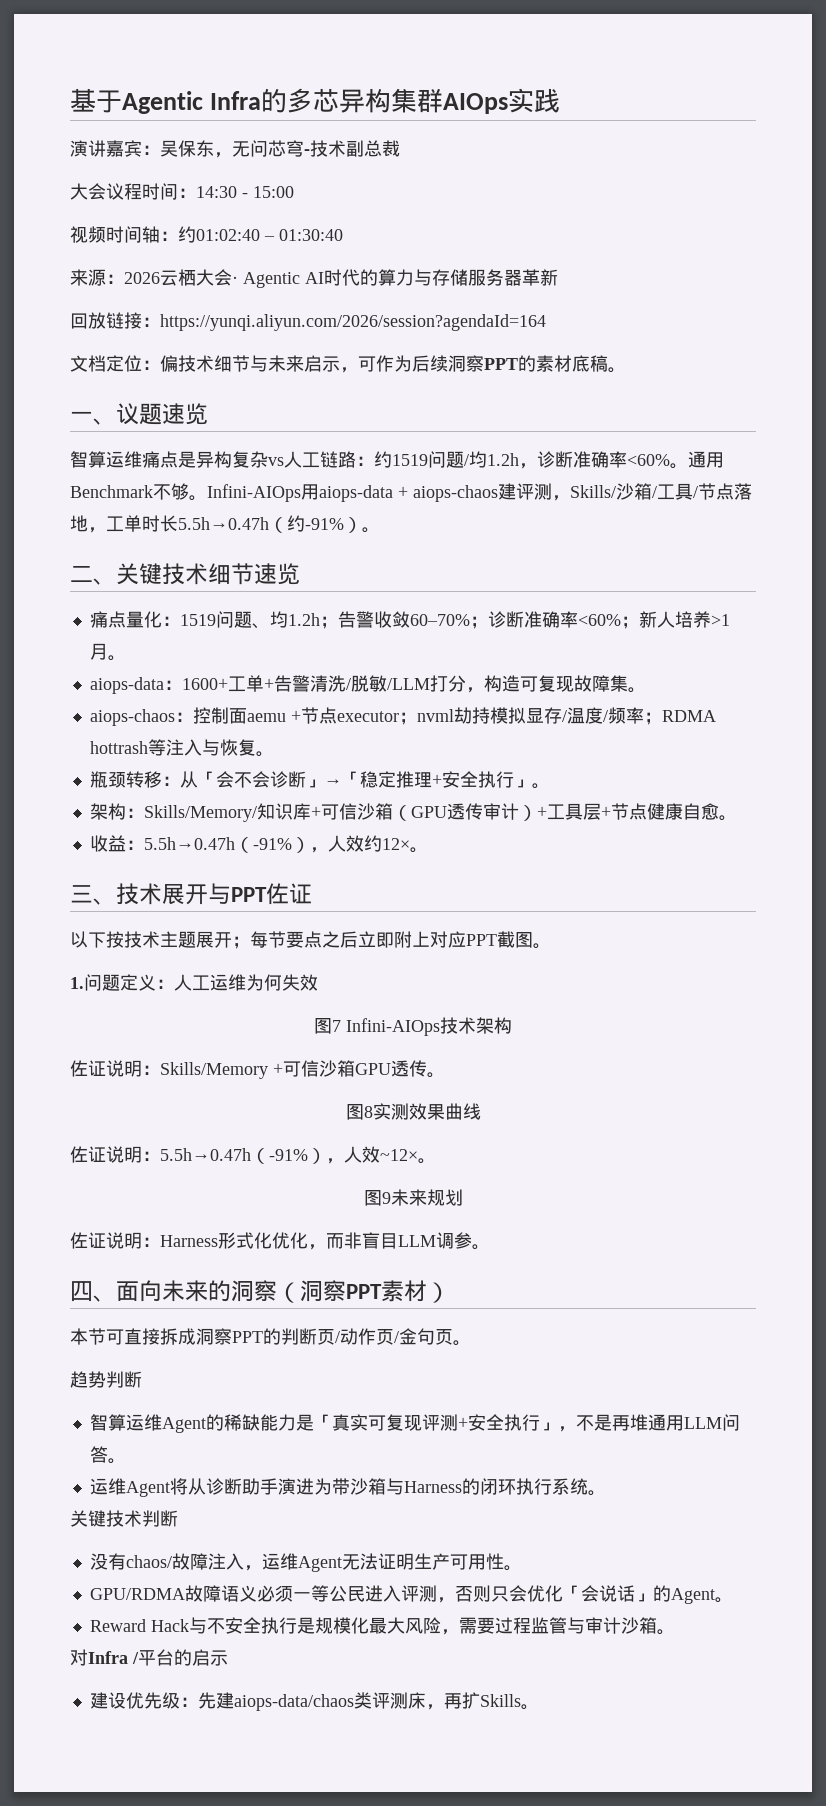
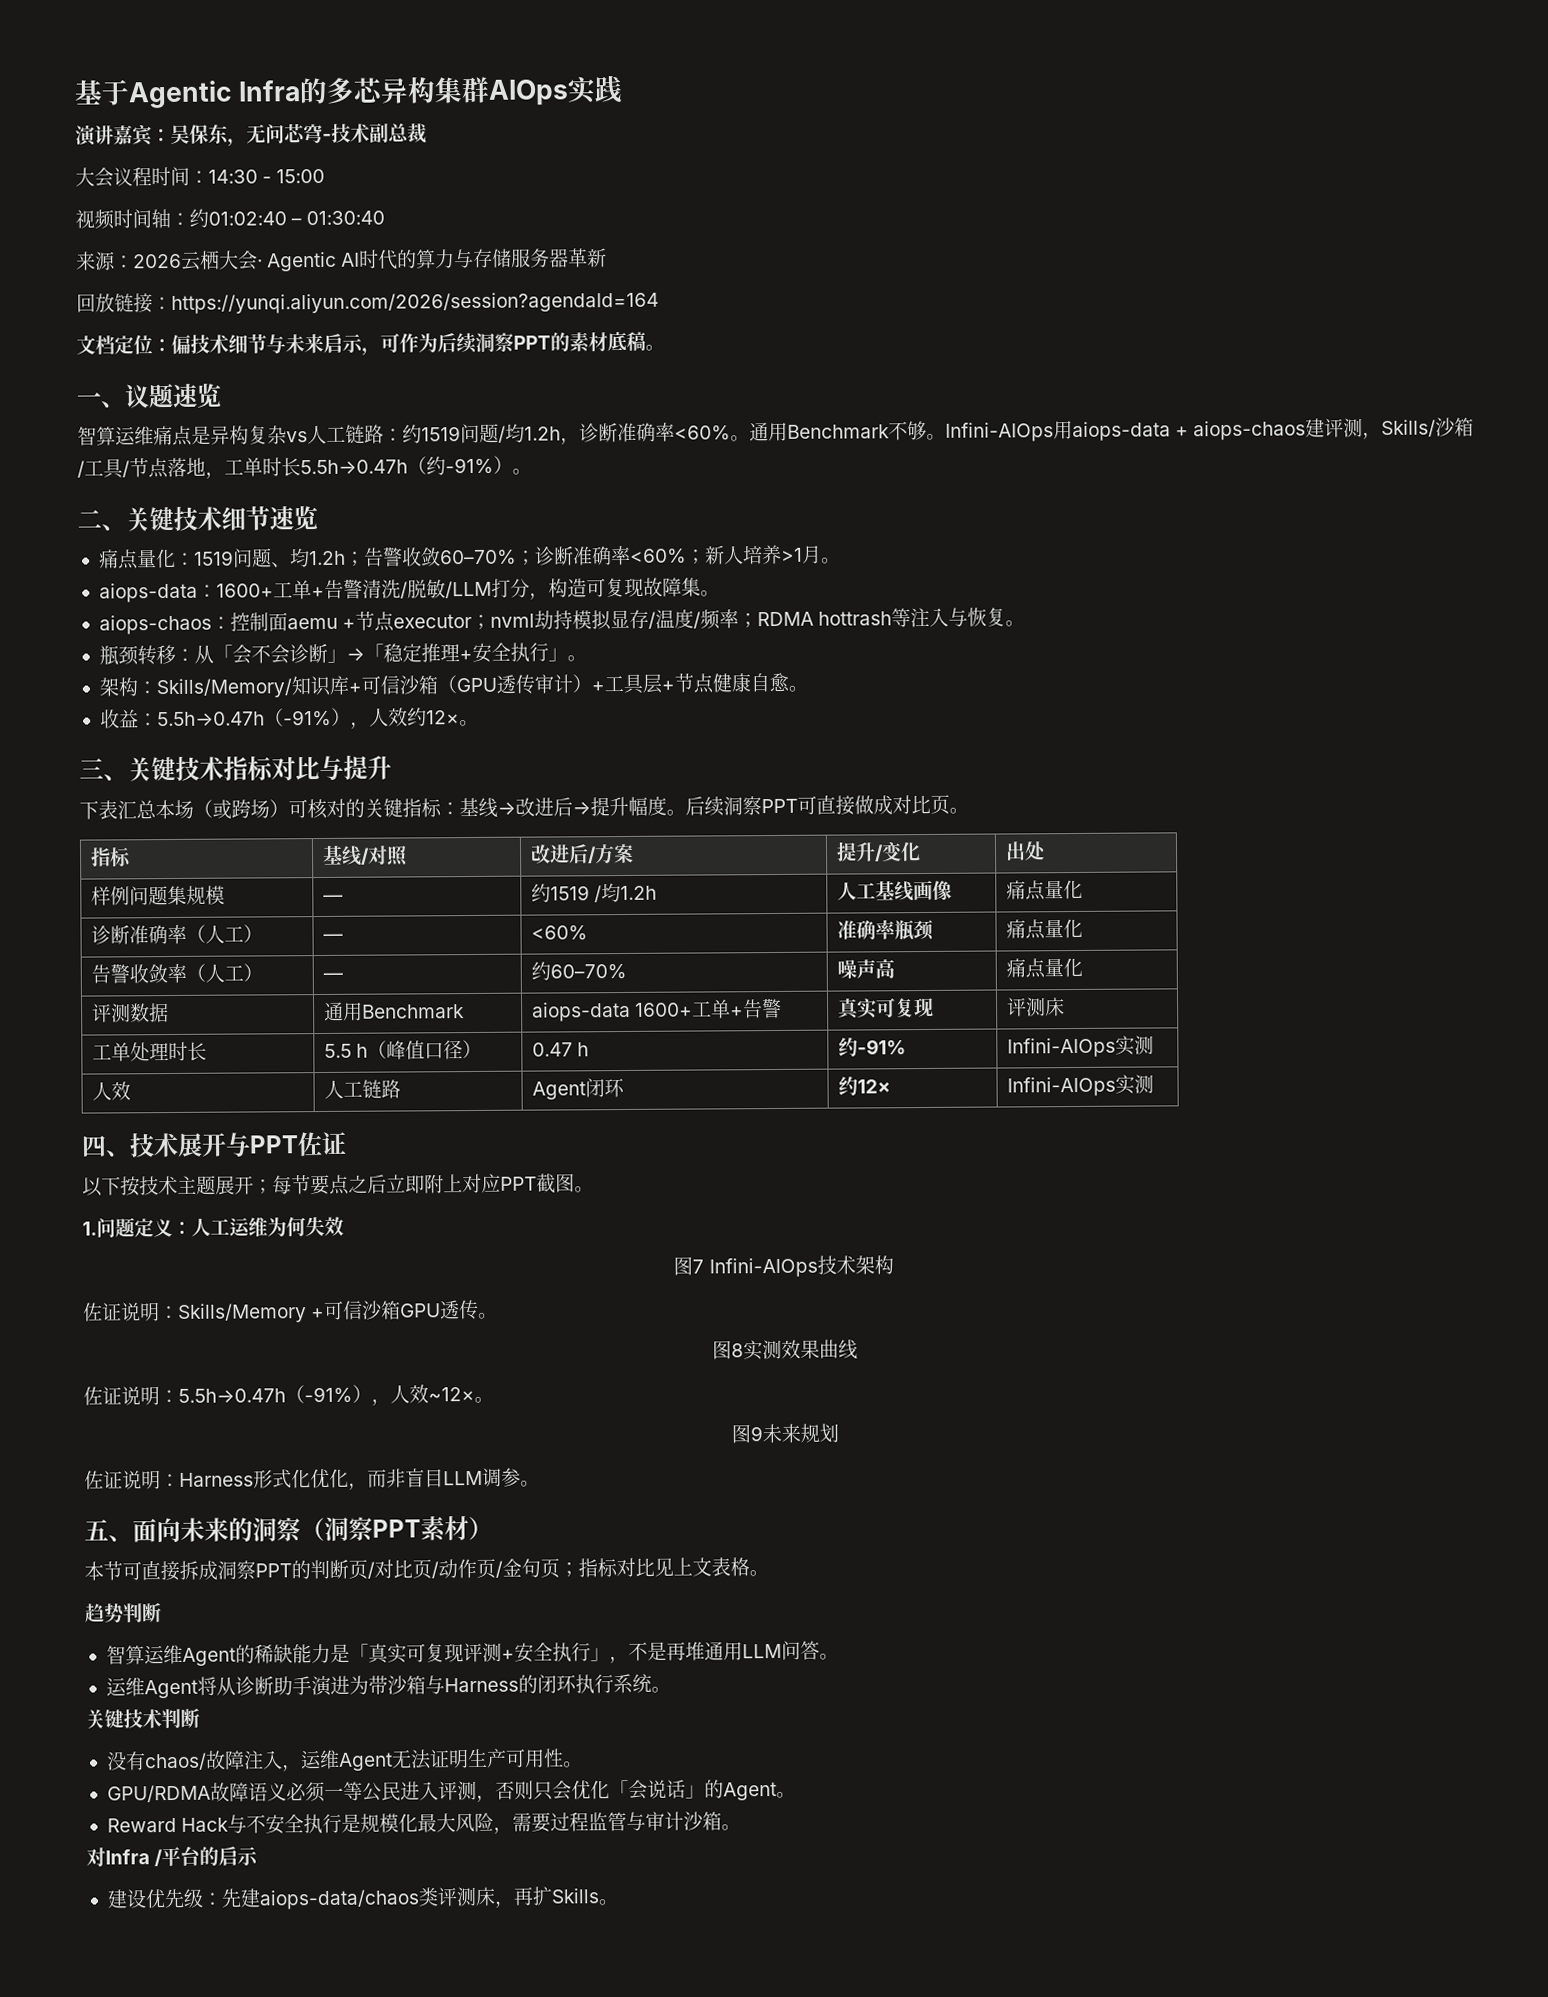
- 三、技术展开与PPT佐证
+ 三、关键技术指标对比与提升
+ 下表汇总本场（或跨场）可核对的关键指标：基线→改进后→提升幅度。后续洞察PPT可直接做成对比页。
+ 指标 | 基线/对照 | 改进后/方案 | 提升/变化 | 出处
+ 样例问题集规模 | — | 约1519 /均1.2h | 人工基线画像 | 痛点量化
+ 诊断准确率（人工） | — | <60% | 准确率瓶颈 | 痛点量化
+ 告警收敛率（人工） | — | 约60–70% | 噪声高 | 痛点量化
+ 评测数据 | 通用Benchmark | aiops-data 1600+工单+告警 | 真实可复现 | 评测床
+ 工单处理时长 | 5.5 h（峰值口径） | 0.47 h | 约-91% | Infini-AIOps实测
+ 人效 | 人工链路 | Agent闭环 | 约12× | Infini-AIOps实测
+ 四、技术展开与PPT佐证
- 四、面向未来的洞察（洞察PPT素材）
+ 五、面向未来的洞察（洞察PPT素材）
- 本节可直接拆成洞察PPT的判断页/动作页/金句页。
+ 本节可直接拆成洞察PPT的判断页/对比页/动作页/金句页；指标对比见上文表格。

